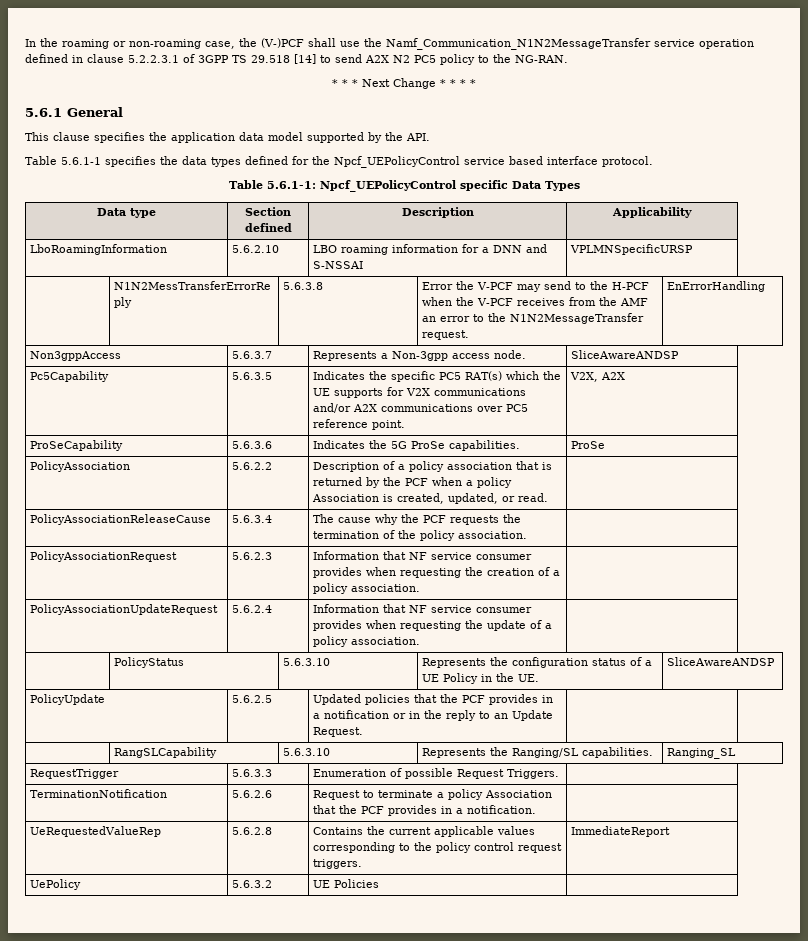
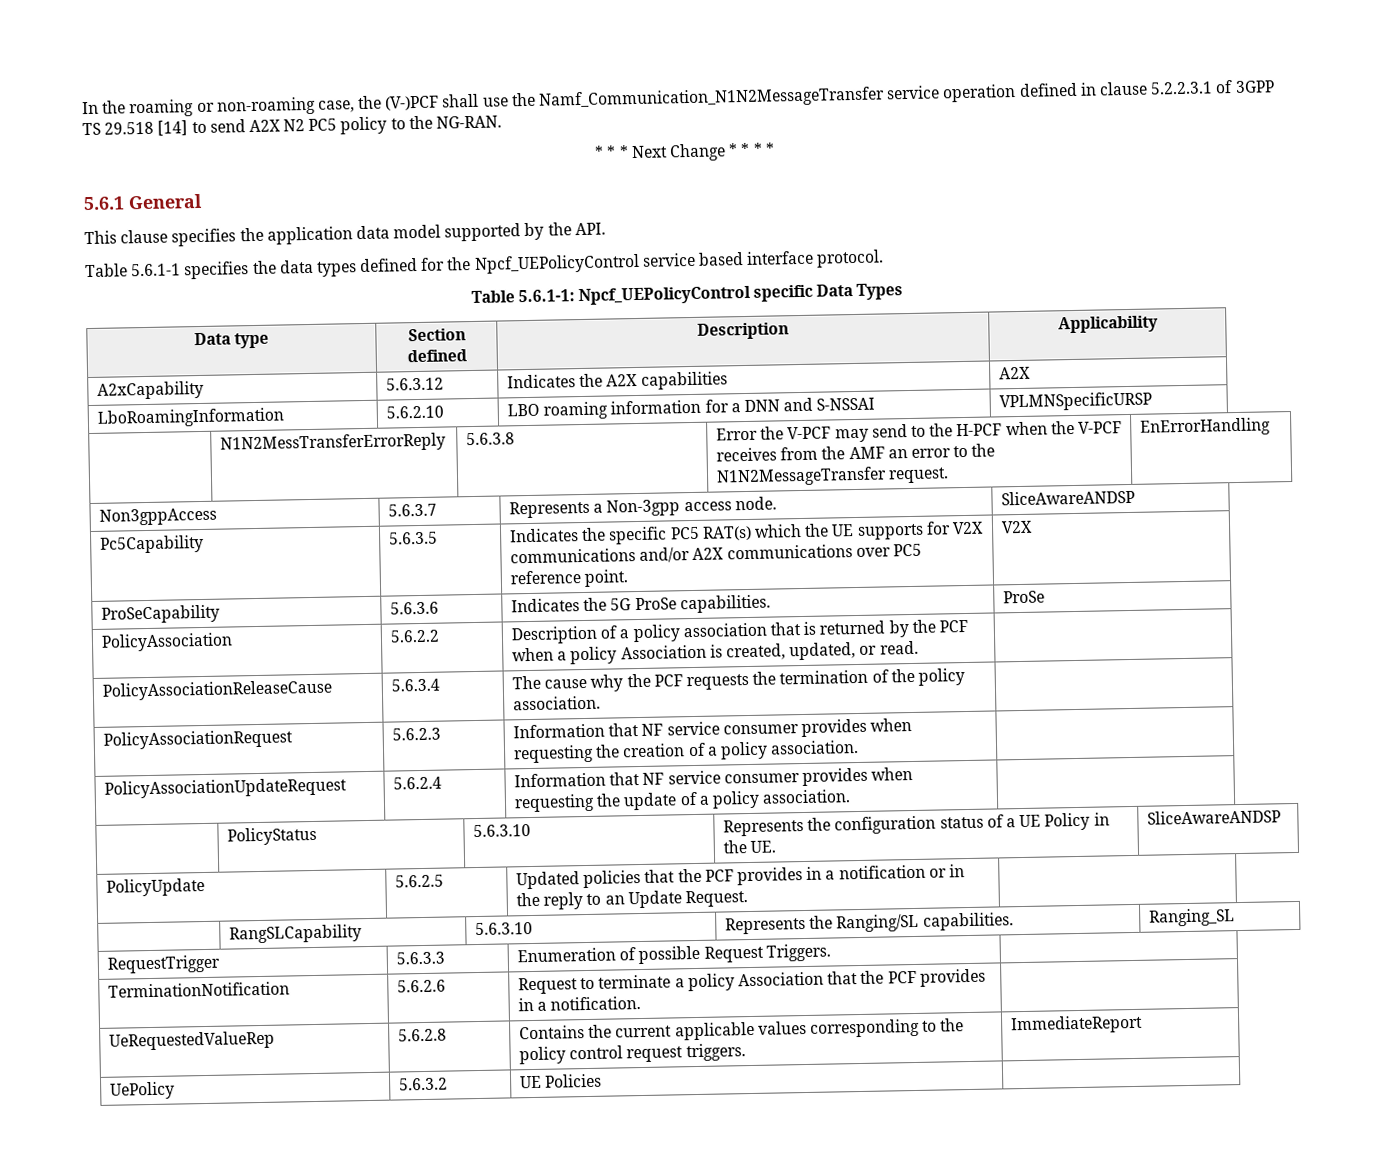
+ A2xCapability | 5.6.3.12 | Indicates the A2X capabilities | A2X
- Pc5Capability | 5.6.3.5 | Indicates the specific PC5 RAT(s) which the UE supports for V2X communications and/or A2X communications over PC5 reference point. | V2X, A2X
+ Pc5Capability | 5.6.3.5 | Indicates the specific PC5 RAT(s) which the UE supports for V2X communications and/or A2X communications over PC5 reference point. | V2X

